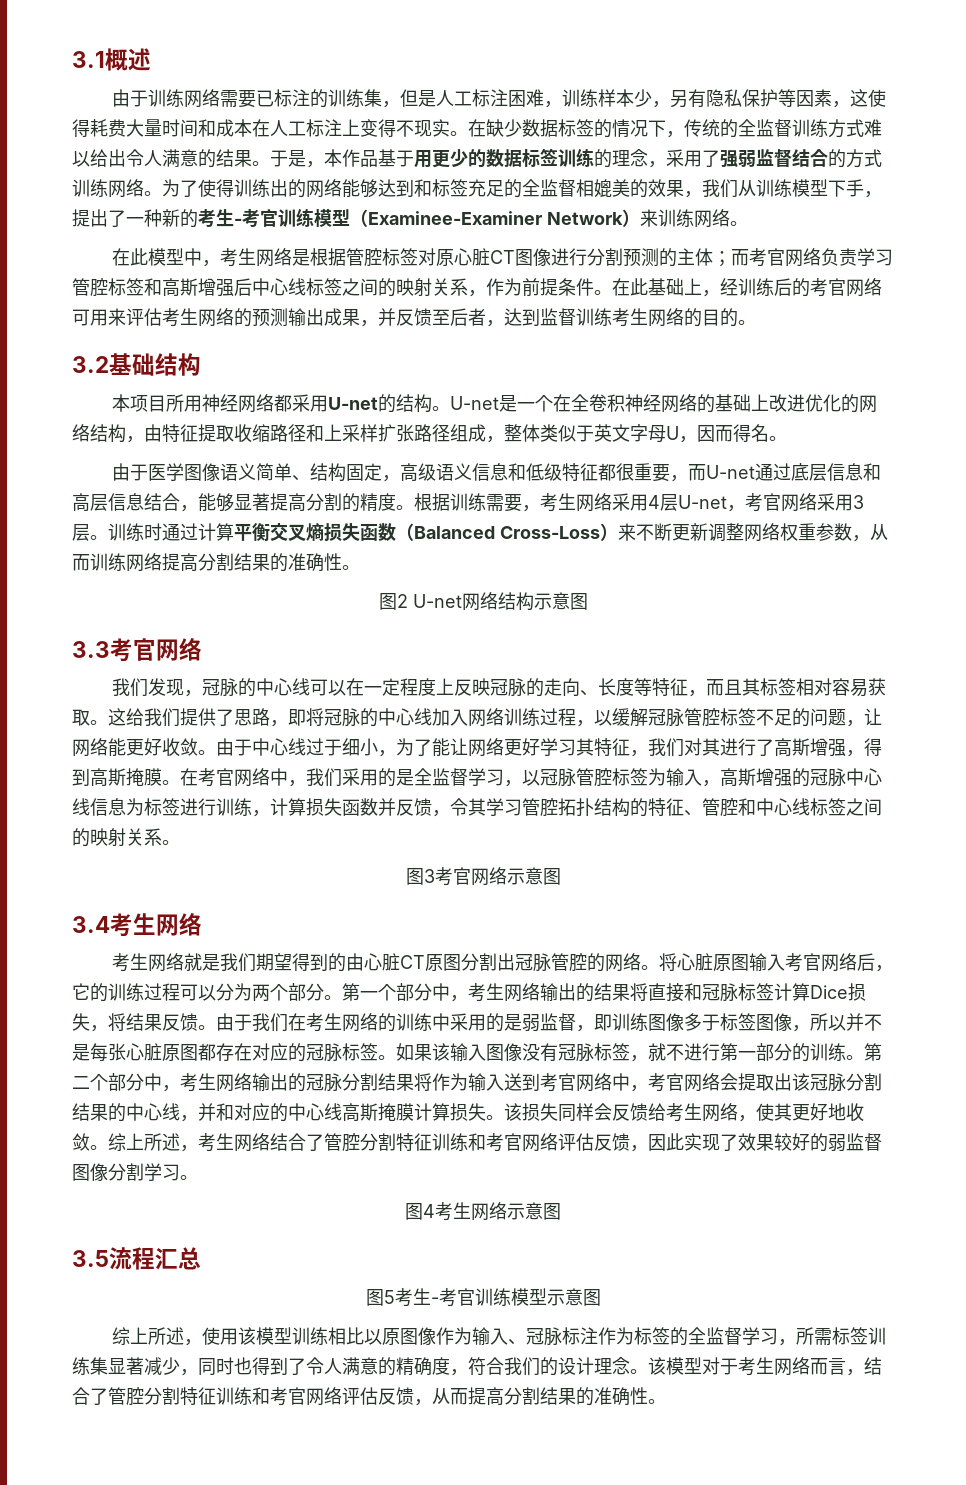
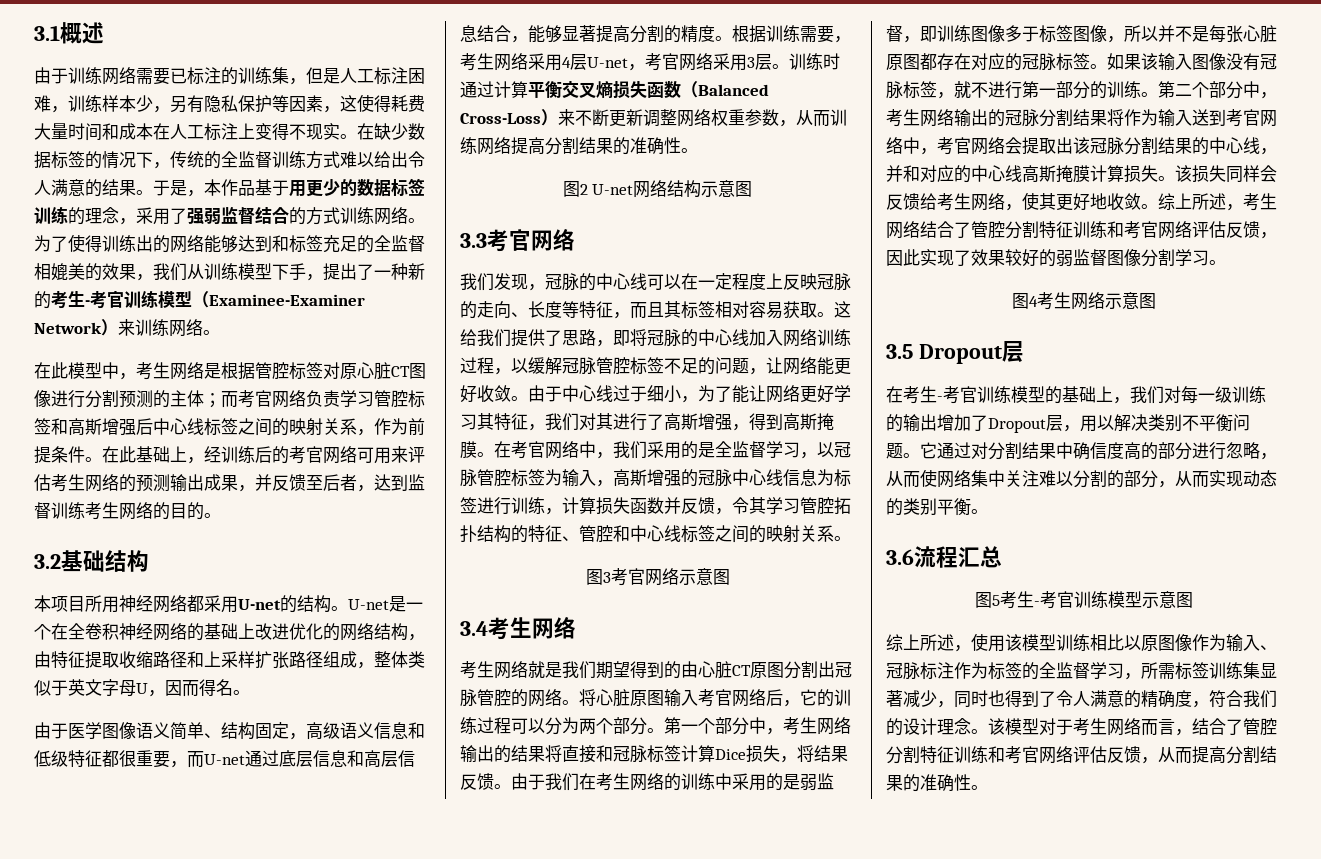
- 3.5流程汇总
+ 3.5 Dropout层
+ 在考生-考官训练模型的基础上，我们对每一级训练的输出增加了Dropout层，用以解决类别不平衡问题。它通过对分割结果中确信度高的部分进行忽略，从而使网络集中关注难以分割的部分，从而实现动态的类别平衡。
+ 3.6流程汇总

